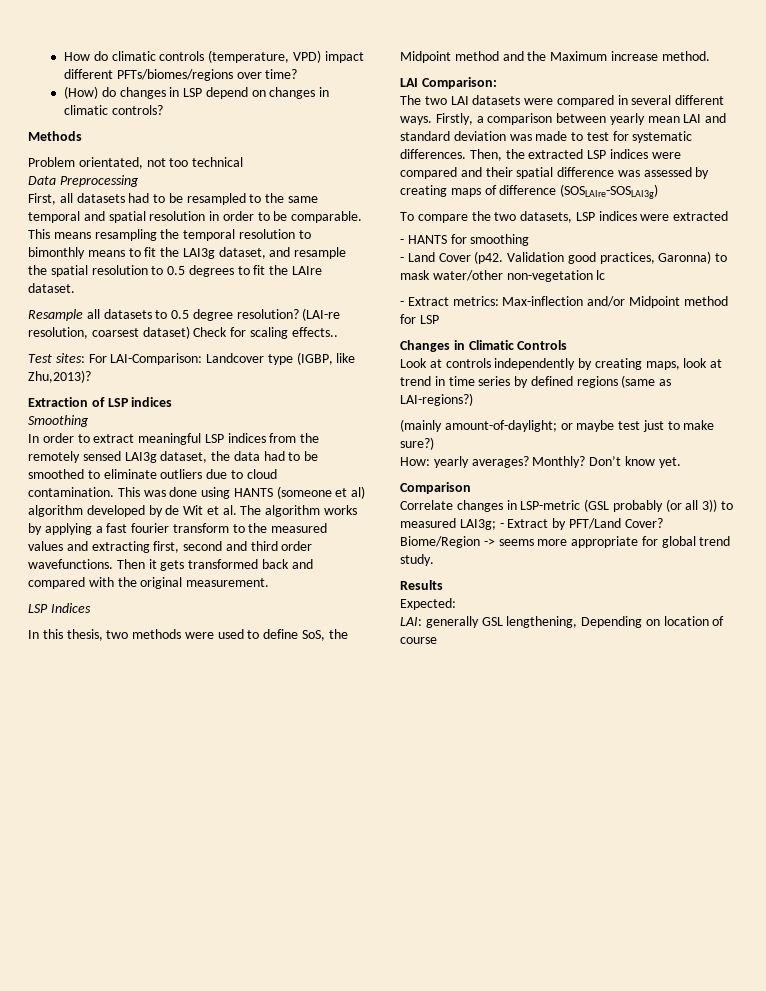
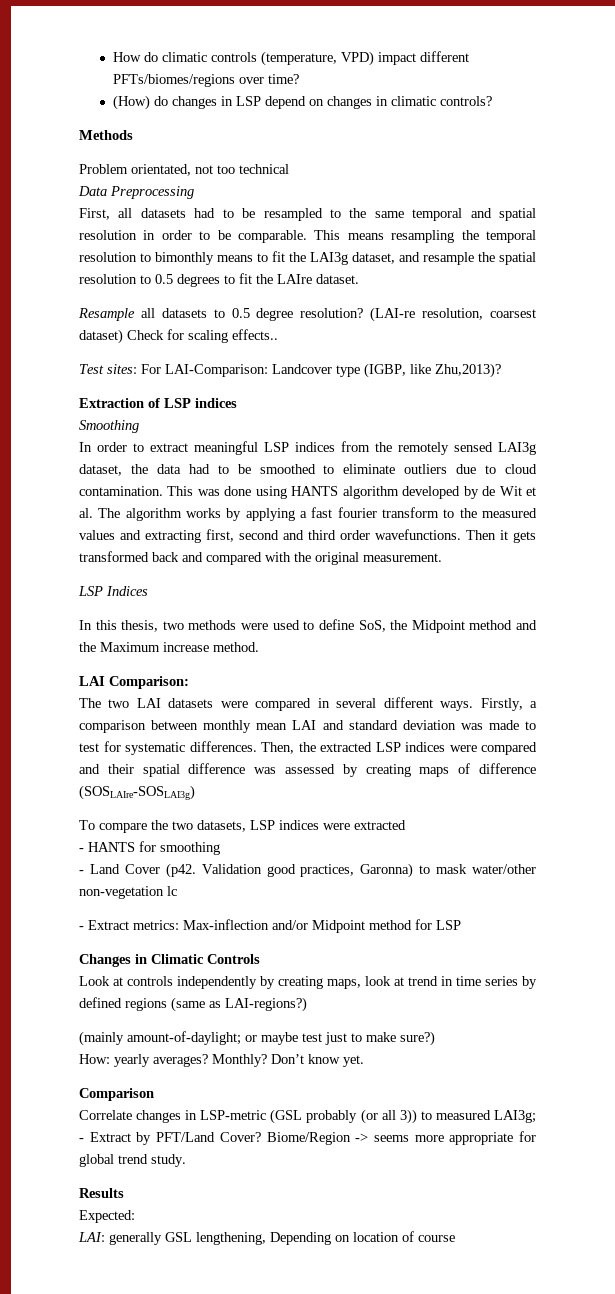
- This was done using HANTS (someone et al) algorithm developed by de Wit et al. The algorithm works by applying a fast fourier transform to the measured values and extracting first, second and third order wavefunctions.
+ This was done using HANTS algorithm developed by de Wit et al. The algorithm works by applying a fast fourier transform to the measured values and extracting first, second and third order wavefunctions.
- Firstly, a comparison between yearly mean LAI and standard deviation was made to test for systematic differences.
+ Firstly, a comparison between monthly mean LAI and standard deviation was made to test for systematic differences.

